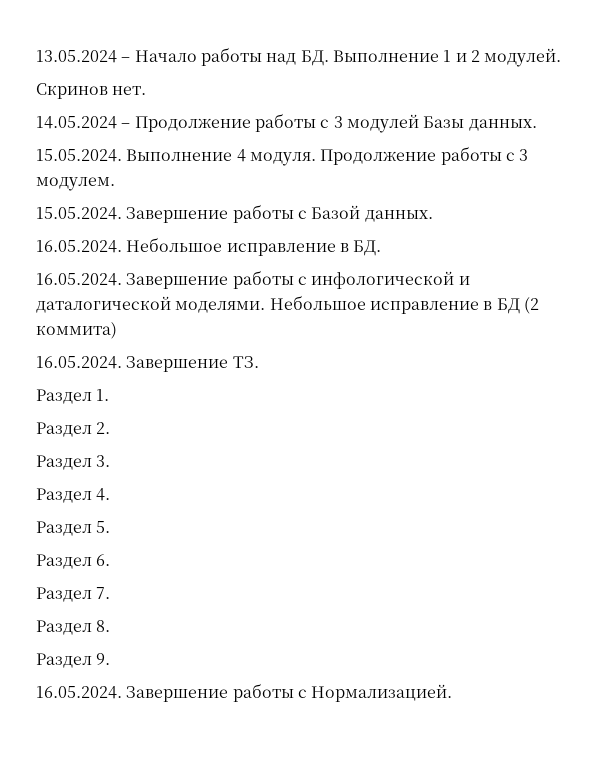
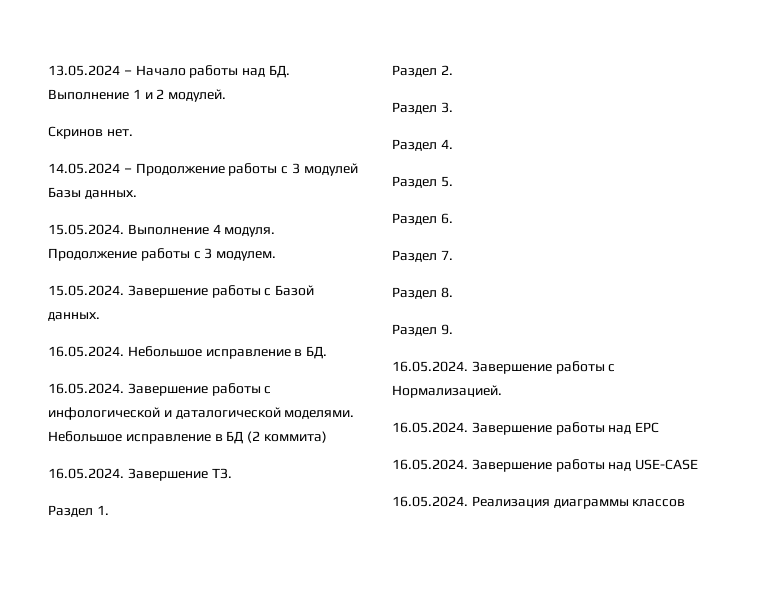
+ 16.05.2024. Завершение работы над EPC
+ 16.05.2024. Завершение работы над USE-CASE
+ 16.05.2024. Реализация диаграммы классов

